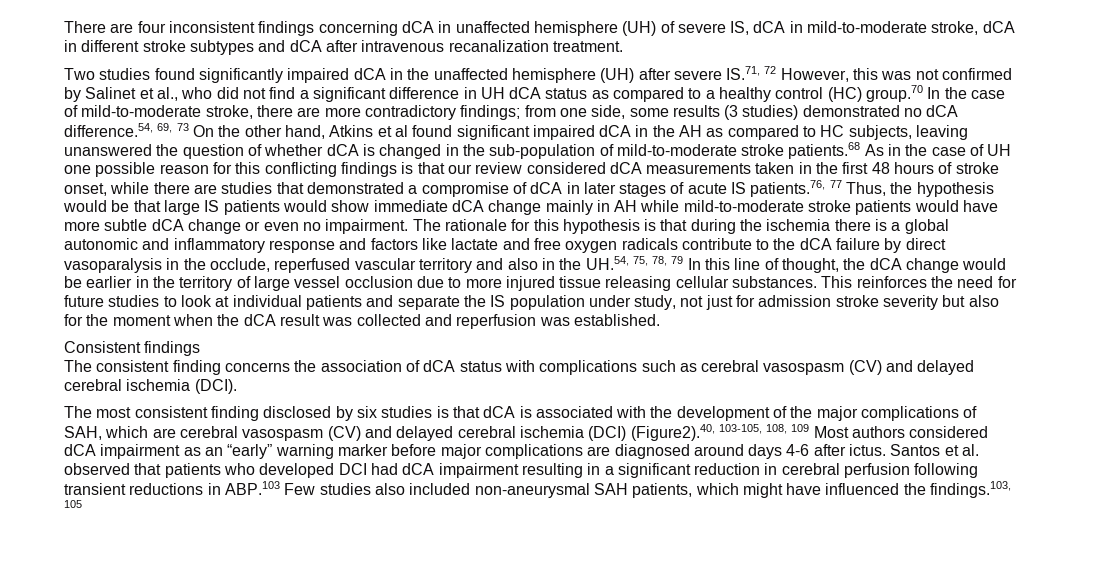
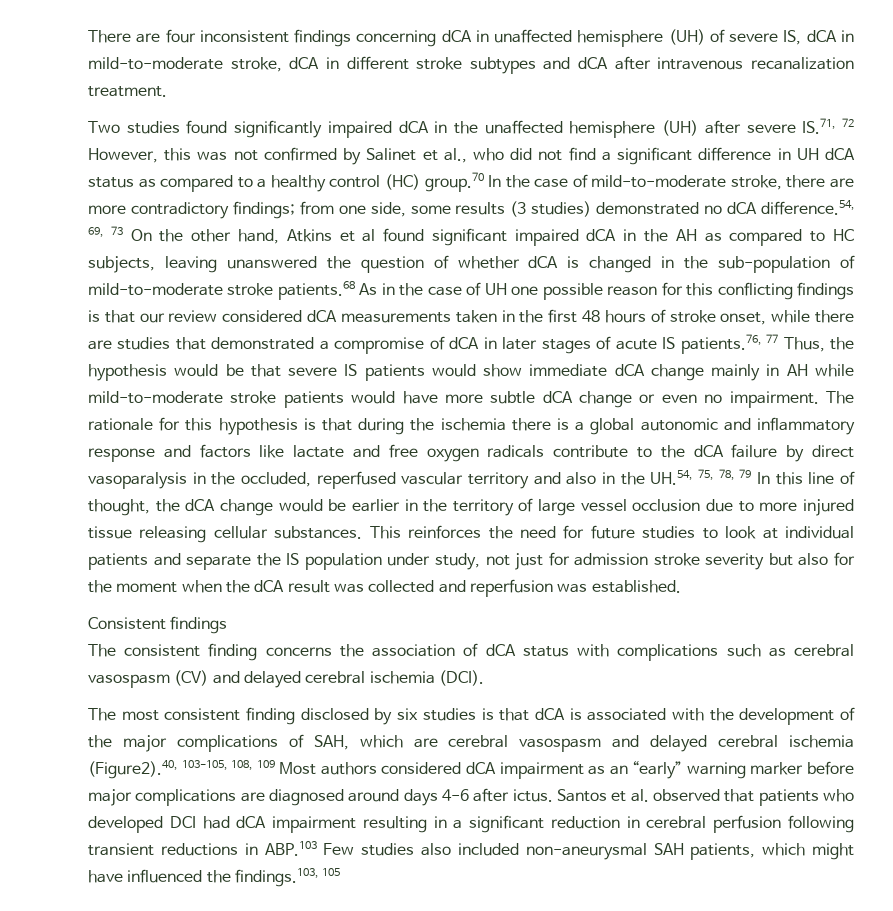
- from one side, some results (3 studies) demonstrated no dCA difference.54, 69, 73 On the other hand, Atkins et al found significant impaired dCA in the AH as compared to HC subjects, leaving unanswered the question of whether dCA is changed in the sub-population of mild-to-moderate stroke patients.68 As in the case of UH one possible reason for this conflicting findings is that our review considered dCA measurements taken in the first 48 hours of stroke onset, while there are studies that demonstrated a compromise of dCA in later stages of acute IS patients.76, 77 Thus, the hypothesis would be that large IS patients would show immediate dCA change mainly in AH while mild-to-moderate stroke patients would have more subtle dCA change or even no impairment.
+ from one side, some results (3 studies) demonstrated no dCA difference.54, 69, 73 On the other hand, Atkins et al found significant impaired dCA in the AH as compared to HC subjects, leaving unanswered the question of whether dCA is changed in the sub-population of mild-to-moderate stroke patients.68 As in the case of UH one possible reason for this conflicting findings is that our review considered dCA measurements taken in the first 48 hours of stroke onset, while there are studies that demonstrated a compromise of dCA in later stages of acute IS patients.76, 77 Thus, the hypothesis would be that severe IS patients would show immediate dCA change mainly in AH while mild-to-moderate stroke patients would have more subtle dCA change or even no impairment.
- The rationale for this hypothesis is that during the ischemia there is a global autonomic and inflammatory response and factors like lactate and free oxygen radicals contribute to the dCA failure by direct vasoparalysis in the occlude, reperfused vascular territory and also in the UH.54, 75, 78, 79 In this line of thought, the dCA change would be earlier in the territory of large vessel occlusion due to more injured tissue releasing cellular substances.
+ The rationale for this hypothesis is that during the ischemia there is a global autonomic and inflammatory response and factors like lactate and free oxygen radicals contribute to the dCA failure by direct vasoparalysis in the occluded, reperfused vascular territory and also in the UH.54, 75, 78, 79 In this line of thought, the dCA change would be earlier in the territory of large vessel occlusion due to more injured tissue releasing cellular substances.
- The most consistent finding disclosed by six studies is that dCA is associated with the development of the major complications of SAH, which are cerebral vasospasm (CV) and delayed cerebral ischemia (DCI) (Figure2).40, 103-105, 108, 109 Most authors considered dCA impairment as an “early” warning marker before major complications are diagnosed around days 4-6 after ictus.
+ The most consistent finding disclosed by six studies is that dCA is associated with the development of the major complications of SAH, which are cerebral vasospasm and delayed cerebral ischemia (Figure2).40, 103-105, 108, 109 Most authors considered dCA impairment as an “early” warning marker before major complications are diagnosed around days 4-6 after ictus.

